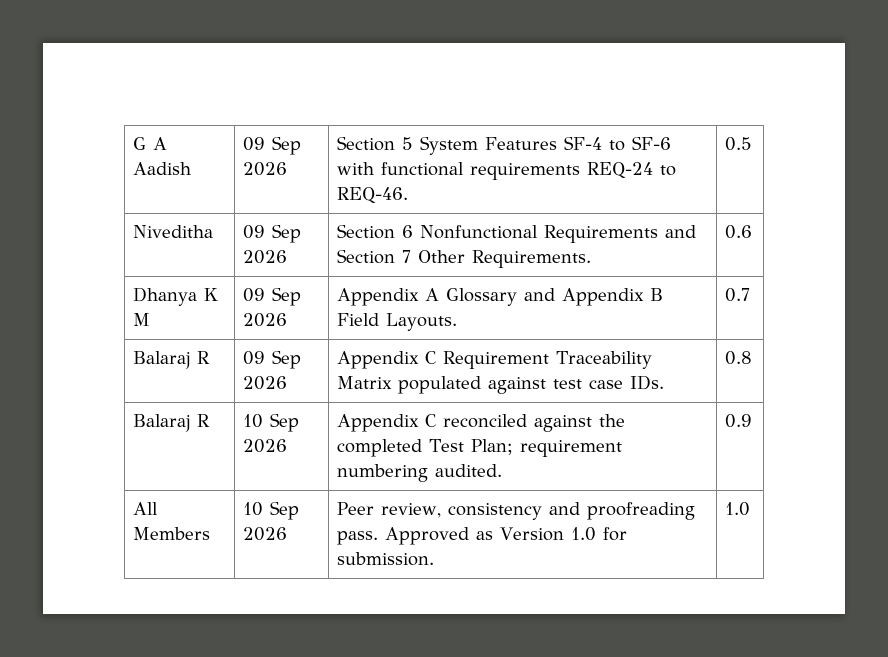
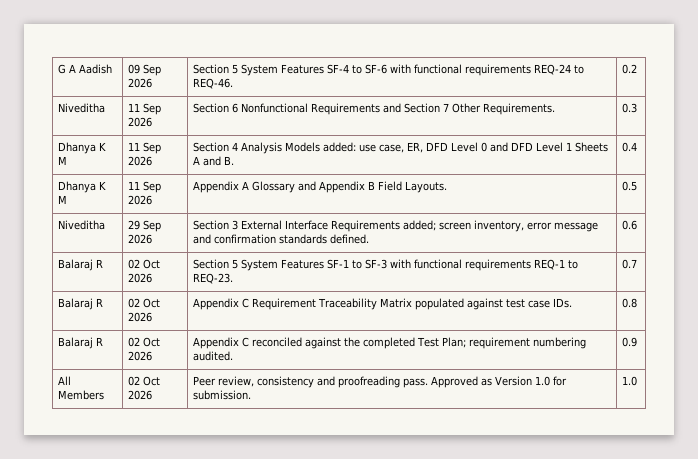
- G A Aadish | 09 Sep 2026 | Section 5 System Features SF-4 to SF-6 with functional requirements REQ-24 to REQ-46. | 0.5
- Niveditha | 09 Sep 2026 | Section 6 Nonfunctional Requirements and Section 7 Other Requirements. | 0.6
- Dhanya K M | 09 Sep 2026 | Appendix A Glossary and Appendix B Field Layouts. | 0.7
+ G A Aadish | 09 Sep 2026 | Section 5 System Features SF-4 to SF-6 with functional requirements REQ-24 to REQ-46. | 0.2
+ Niveditha | 11 Sep 2026 | Section 6 Nonfunctional Requirements and Section 7 Other Requirements. | 0.3
+ Dhanya K M | 11 Sep 2026 | Section 4 Analysis Models added: use case, ER, DFD Level 0 and DFD Level 1 Sheets A and B. | 0.4
+ Dhanya K M | 11 Sep 2026 | Appendix A Glossary and Appendix B Field Layouts. | 0.5
+ Niveditha | 29 Sep 2026 | Section 3 External Interface Requirements added; screen inventory, error message and confirmation standards defined. | 0.6
+ Balaraj R | 02 Oct 2026 | Section 5 System Features SF-1 to SF-3 with functional requirements REQ-1 to REQ-23. | 0.7
- Balaraj R | 09 Sep 2026 | Appendix C Requirement Traceability Matrix populated against test case IDs. | 0.8
+ Balaraj R | 02 Oct 2026 | Appendix C Requirement Traceability Matrix populated against test case IDs. | 0.8
- Balaraj R | 10 Sep 2026 | Appendix C reconciled against the completed Test Plan; requirement numbering audited. | 0.9
+ Balaraj R | 02 Oct 2026 | Appendix C reconciled against the completed Test Plan; requirement numbering audited. | 0.9
- All Members | 10 Sep 2026 | Peer review, consistency and proofreading pass. Approved as Version 1.0 for submission. | 1.0
+ All Members | 02 Oct 2026 | Peer review, consistency and proofreading pass. Approved as Version 1.0 for submission. | 1.0

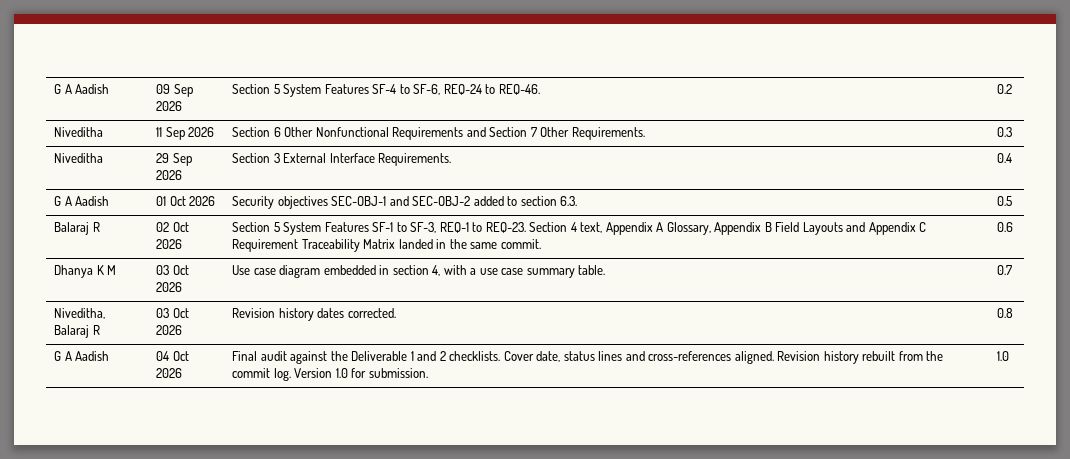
- G A Aadish | 09 Sep 2026 | Section 5 System Features SF-4 to SF-6 with functional requirements REQ-24 to REQ-46. | 0.2
+ G A Aadish | 09 Sep 2026 | Section 5 System Features SF-4 to SF-6, REQ-24 to REQ-46. | 0.2
- Niveditha | 11 Sep 2026 | Section 6 Nonfunctional Requirements and Section 7 Other Requirements. | 0.3
+ Niveditha | 11 Sep 2026 | Section 6 Other Nonfunctional Requirements and Section 7 Other Requirements. | 0.3
- Dhanya K M | 11 Sep 2026 | Section 4 Analysis Models added: use case, ER, DFD Level 0 and DFD Level 1 Sheets A and B. | 0.4
- Dhanya K M | 11 Sep 2026 | Appendix A Glossary and Appendix B Field Layouts. | 0.5
- Niveditha | 29 Sep 2026 | Section 3 External Interface Requirements added; screen inventory, error message and confirmation standards defined. | 0.6
+ Niveditha | 29 Sep 2026 | Section 3 External Interface Requirements. | 0.4
+ G A Aadish | 01 Oct 2026 | Security objectives SEC-OBJ-1 and SEC-OBJ-2 added to section 6.3. | 0.5
- Balaraj R | 02 Oct 2026 | Section 5 System Features SF-1 to SF-3 with functional requirements REQ-1 to REQ-23. | 0.7
- Balaraj R | 02 Oct 2026 | Appendix C Requirement Traceability Matrix populated against test case IDs. | 0.8
- Balaraj R | 02 Oct 2026 | Appendix C reconciled against the completed Test Plan; requirement numbering audited. | 0.9
- All Members | 02 Oct 2026 | Peer review, consistency and proofreading pass. Approved as Version 1.0 for submission. | 1.0
+ Balaraj R | 02 Oct 2026 | Section 5 System Features SF-1 to SF-3, REQ-1 to REQ-23. Section 4 text, Appendix A Glossary, Appendix B Field Layouts and Appendix C Requirement Traceability Matrix landed in the same commit. | 0.6
+ Dhanya K M | 03 Oct 2026 | Use case diagram embedded in section 4, with a use case summary table. | 0.7
+ Niveditha, Balaraj R | 03 Oct 2026 | Revision history dates corrected. | 0.8
+ G A Aadish | 04 Oct 2026 | Final audit against the Deliverable 1 and 2 checklists. Cover date, status lines and cross-references aligned. Revision history rebuilt from the commit log. Version 1.0 for submission. | 1.0

